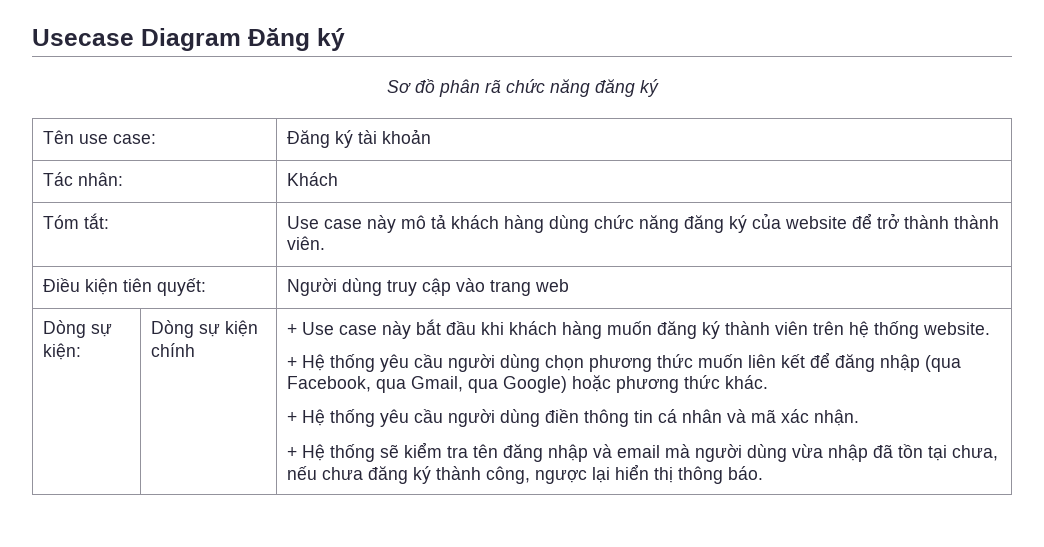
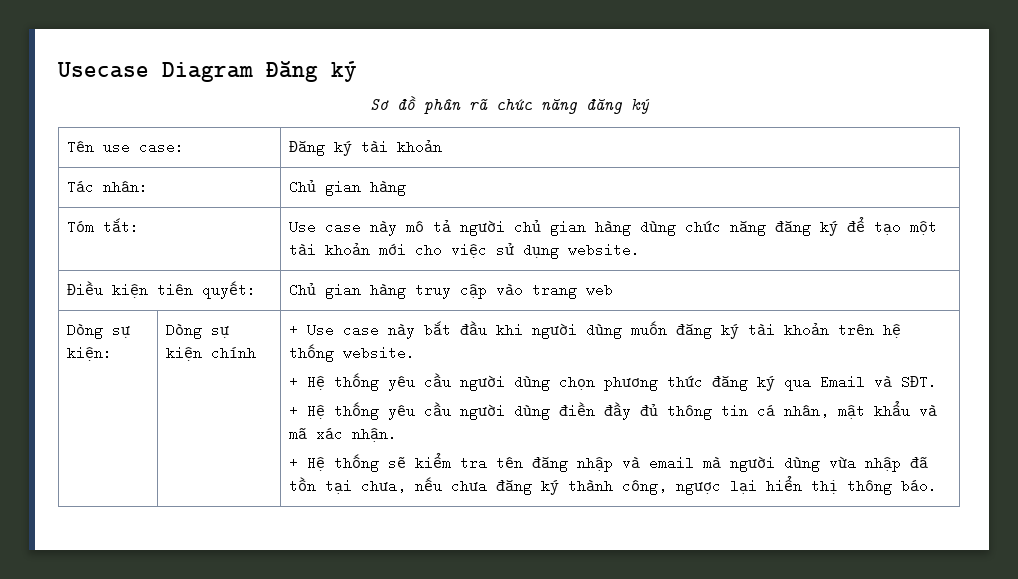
- Tác nhân: | Khách
+ Tác nhân: | Chủ gian hàng
- Tóm tắt: | Use case này mô tả khách hàng dùng chức năng đăng ký của website để trở thành thành viên.
+ Tóm tắt: | Use case này mô tả người chủ gian hàng dùng chức năng đăng ký để tạo một tài khoản mới cho việc sử dụng website.
- Điều kiện tiên quyết: | Người dùng truy cập vào trang web
+ Điều kiện tiên quyết: | Chủ gian hàng truy cập vào trang web
- + Use case này bắt đầu khi khách hàng muốn đăng ký thành viên trên hệ thống website.
+ + Use case này bắt đầu khi người dùng muốn đăng ký tài khoản trên hệ thống website.
- + Hệ thống yêu cầu người dùng chọn phương thức muốn liên kết để đăng nhập (qua Facebook, qua Gmail, qua Google) hoặc phương thức khác.
+ + Hệ thống yêu cầu người dùng chọn phương thức đăng ký qua Email và SĐT.
- + Hệ thống yêu cầu người dùng điền thông tin cá nhân và mã xác nhận.
+ + Hệ thống yêu cầu người dùng điền đầy đủ thông tin cá nhân, mật khẩu và mã xác nhận.

